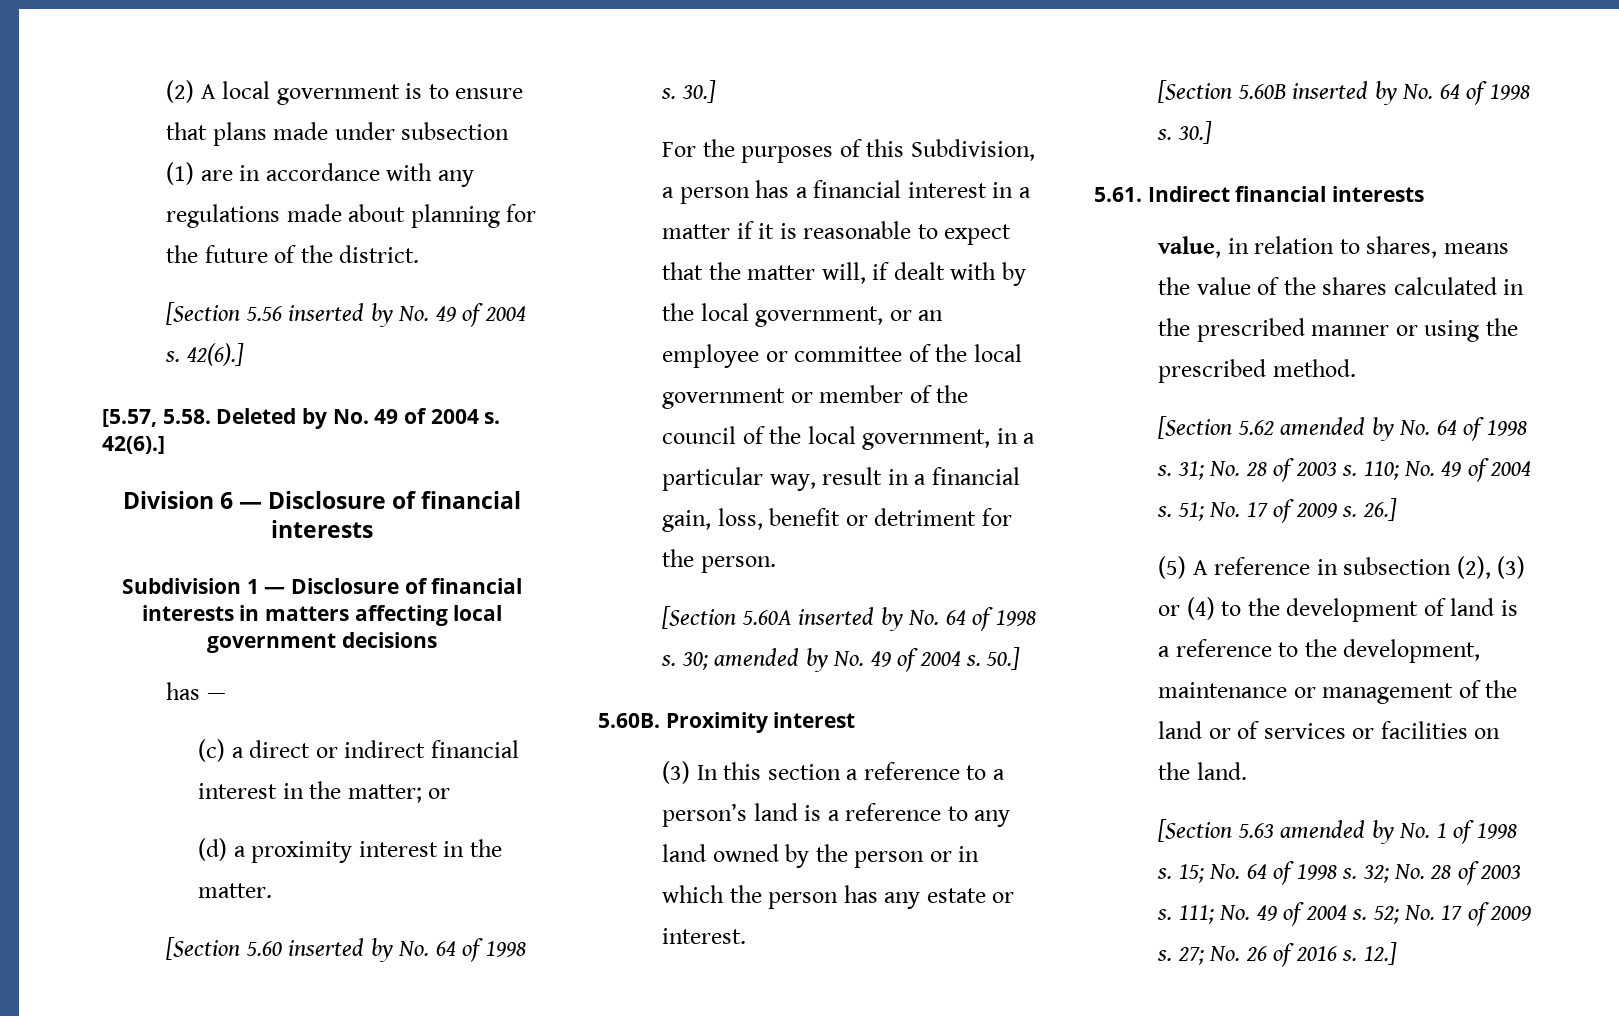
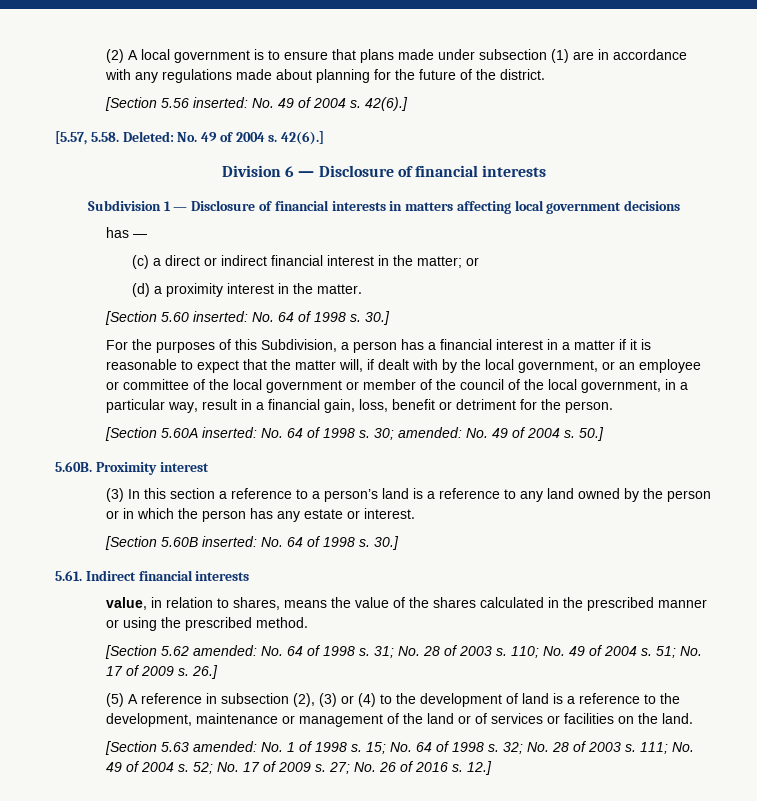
- [Section 5.56 inserted by No. 49 of 2004 s.
+ [Section 5.56 inserted: No. 49 of 2004 s.
- [5.57, 5.58. Deleted by No. 49 of 2004 s.
+ [5.57, 5.58. Deleted: No. 49 of 2004 s.
- [Section 5.60 inserted by No. 64 of 1998 s.
+ [Section 5.60 inserted: No. 64 of 1998 s.
- [Section 5.60A inserted by No. 64 of 1998 s.
+ [Section 5.60A inserted: No. 64 of 1998 s.
- 30; amended by No. 49 of 2004 s.
+ 30; amended: No. 49 of 2004 s.
- [Section 5.60B inserted by No. 64 of 1998 s.
+ [Section 5.60B inserted: No. 64 of 1998 s.
- [Section 5.62 amended by No. 64 of 1998 s.
+ [Section 5.62 amended: No. 64 of 1998 s.
- [Section 5.63 amended by No. 1 of 1998 s.
+ [Section 5.63 amended: No. 1 of 1998 s.

